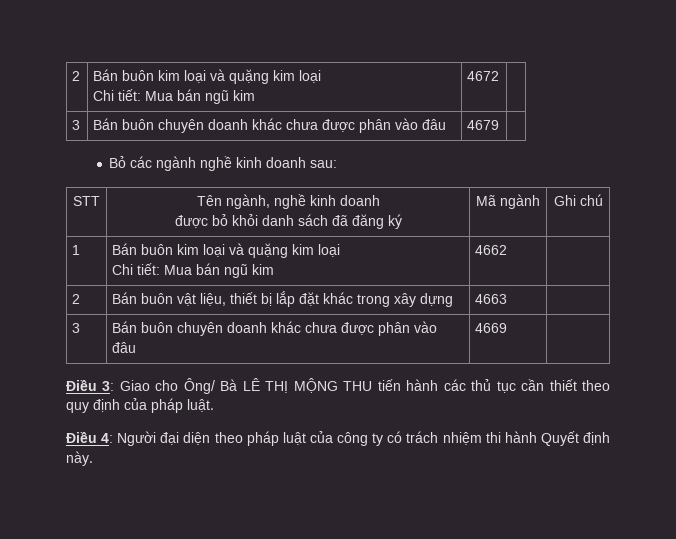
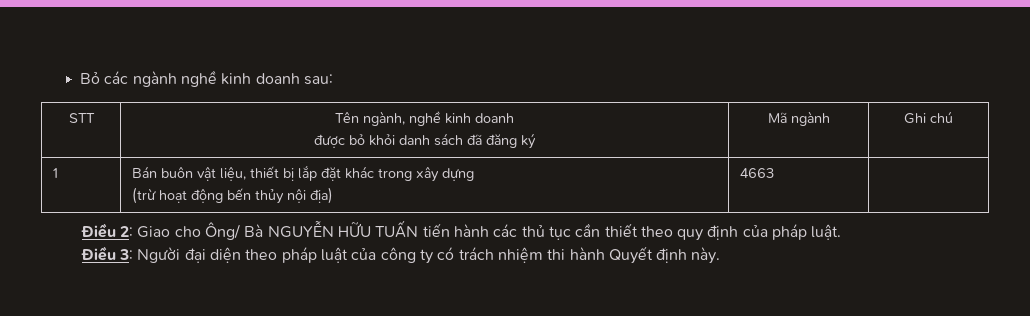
- 2 | Bán buôn kim loại và quặng kim loại
- Chi tiết: Mua bán ngũ kim | 4672 |
- 3 | Bán buôn chuyên doanh khác chưa được phân vào đâu | 4679 |
- 1 | Bán buôn kim loại và quặng kim loại
- Chi tiết: Mua bán ngũ kim | 4662 |
- 2 | Bán buôn vật liệu, thiết bị lắp đặt khác trong xây dựng | 4663 |
- 3 | Bán buôn chuyên doanh khác chưa được phân vào đâu | 4669 |
- Điều 3: Giao cho Ông/ Bà LÊ THỊ MỘNG THU tiến hành các thủ tục cần thiết theo quy định của pháp luật.
+ 1 | Bán buôn vật liệu, thiết bị lắp đặt khác trong xây dựng
+ (trừ hoạt động bến thủy nội địa) | 4663 |
+ Điều 2: Giao cho Ông/ Bà NGUYỄN HỮU TUẤN tiến hành các thủ tục cần thiết theo quy định của pháp luật.
- Điều 4: Người đại diện theo pháp luật của công ty có trách nhiệm thi hành Quyết định này.
+ Điều 3: Người đại diện theo pháp luật của công ty có trách nhiệm thi hành Quyết định này.

